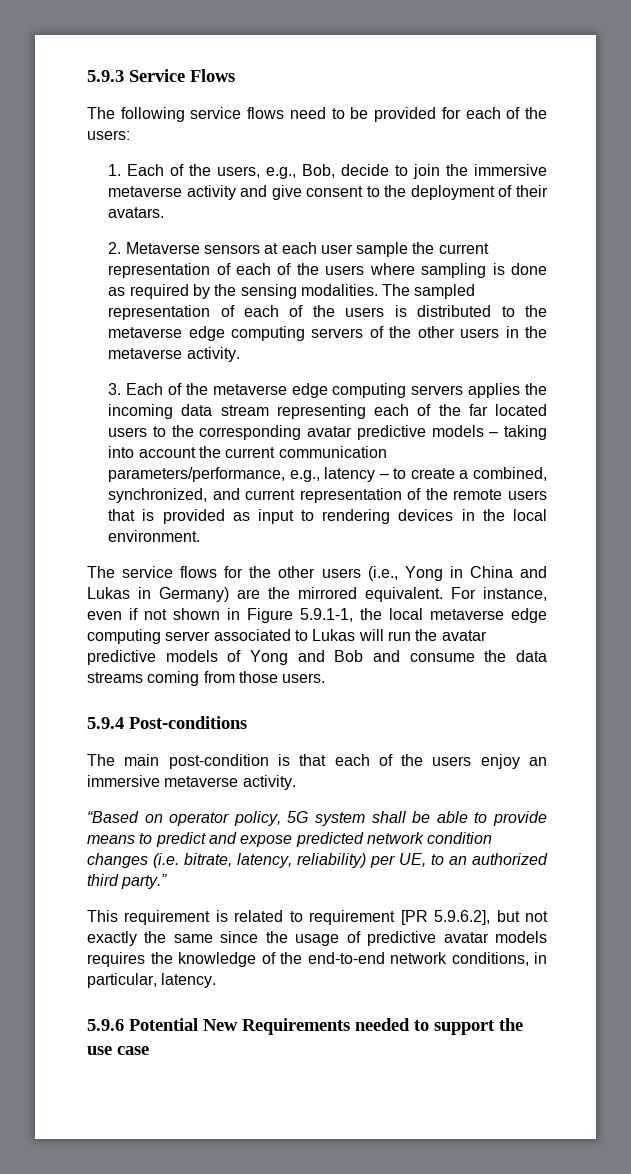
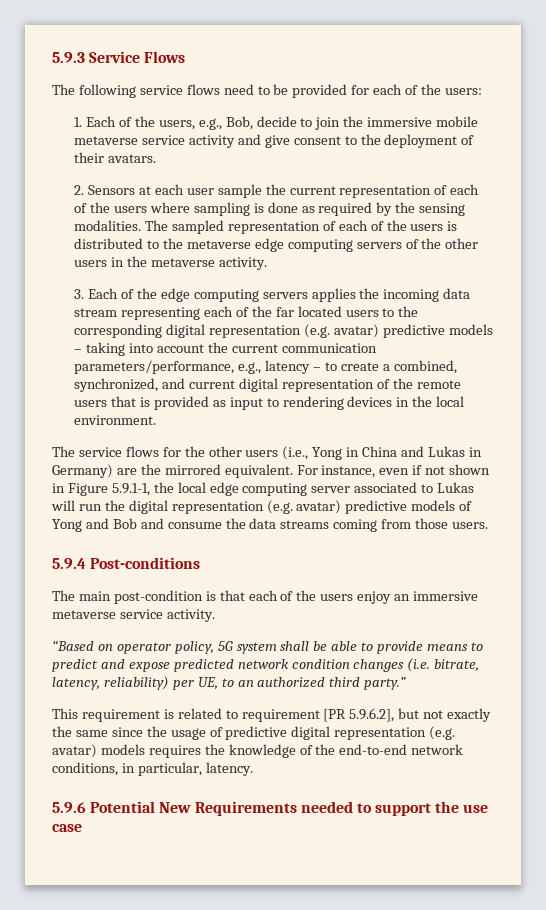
- 1. Each of the users, e.g., Bob, decide to join the immersive metaverse activity and give consent to the deployment of their avatars.
+ 1. Each of the users, e.g., Bob, decide to join the immersive mobile metaverse service activity and give consent to the deployment of their avatars.
- 2. Metaverse sensors at each user sample the current representation of each of the users where sampling is done as required by the sensing modalities.
+ 2. Sensors at each user sample the current representation of each of the users where sampling is done as required by the sensing modalities.
- 3. Each of the metaverse edge computing servers applies the incoming data stream representing each of the far located users to the corresponding avatar predictive models – taking into account the current communication parameters/performance, e.g., latency – to create a combined, synchronized, and current representation of the remote users that is provided as input to rendering devices in the local environment.
+ 3. Each of the edge computing servers applies the incoming data stream representing each of the far located users to the corresponding digital representation (e.g. avatar) predictive models – taking into account the current communication parameters/performance, e.g., latency – to create a combined, synchronized, and current digital representation of the remote users that is provided as input to rendering devices in the local environment.
- For instance, even if not shown in Figure 5.9.1-1, the local metaverse edge computing server associated to Lukas will run the avatar predictive models of Yong and Bob and consume the data streams coming from those users.
+ For instance, even if not shown in Figure 5.9.1-1, the local edge computing server associated to Lukas will run the digital representation (e.g. avatar) predictive models of Yong and Bob and consume the data streams coming from those users.
- The main post-condition is that each of the users enjoy an immersive metaverse activity.
+ The main post-condition is that each of the users enjoy an immersive metaverse service activity.
- This requirement is related to requirement [PR 5.9.6.2], but not exactly the same since the usage of predictive avatar models requires the knowledge of the end-to-end network conditions, in particular, latency.
+ This requirement is related to requirement [PR 5.9.6.2], but not exactly the same since the usage of predictive digital representation (e.g. avatar) models requires the knowledge of the end-to-end network conditions, in particular, latency.

